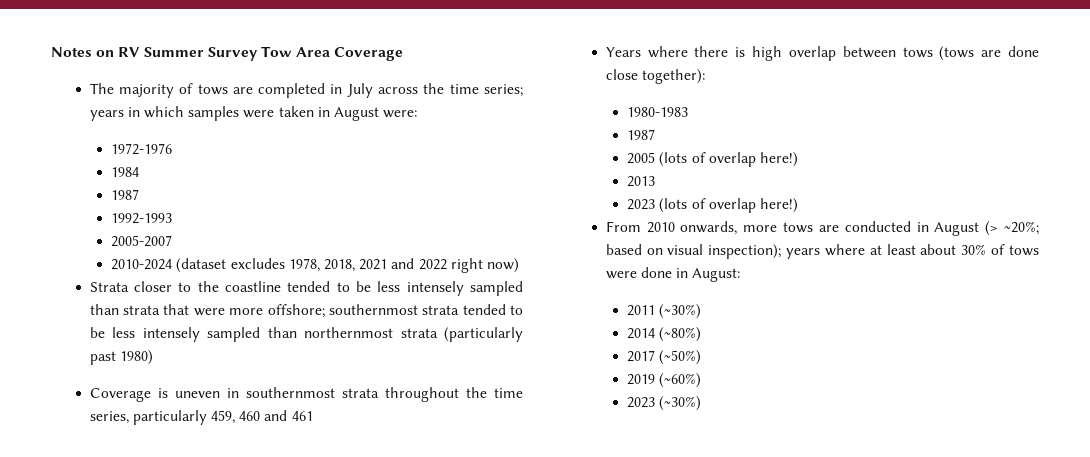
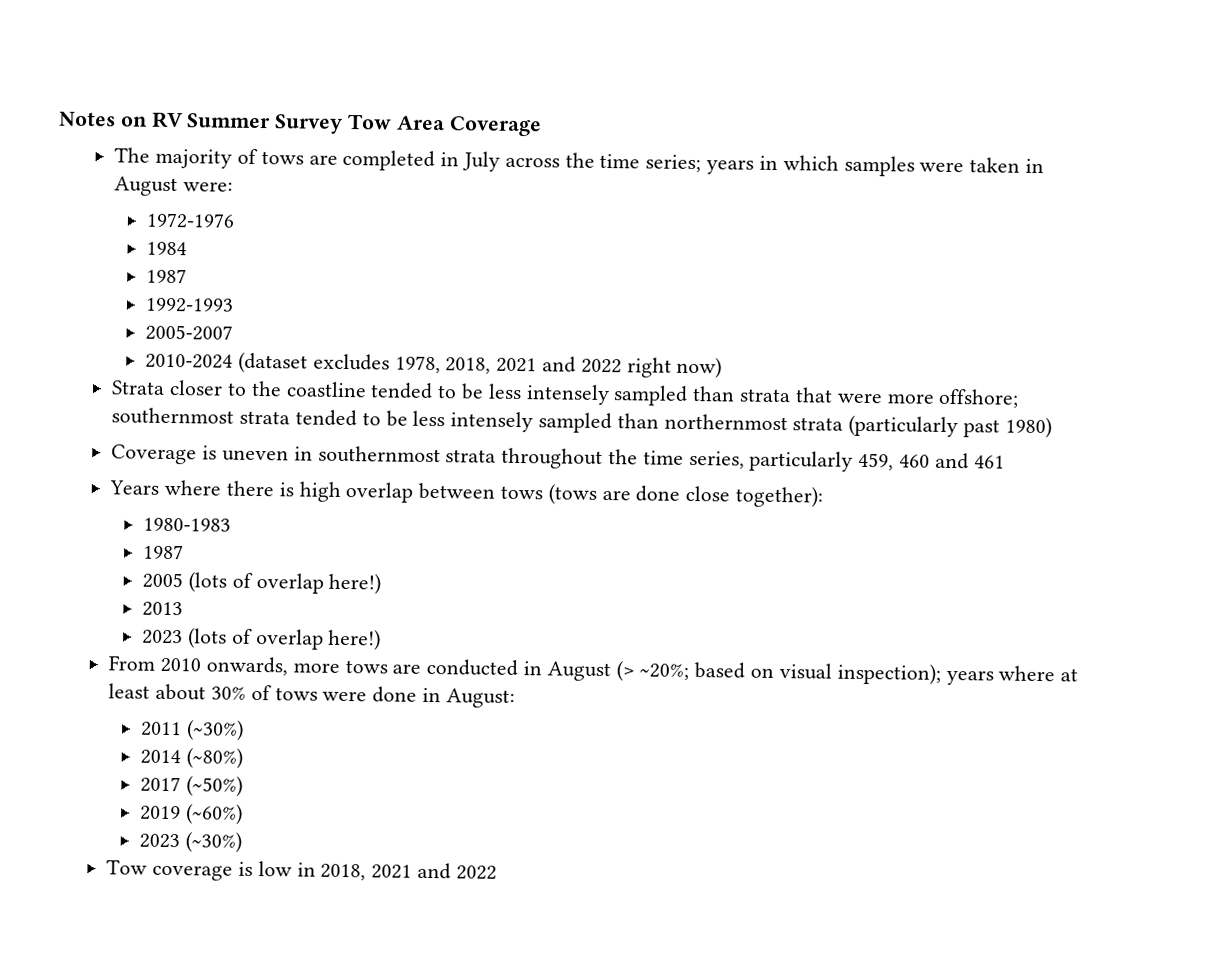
+ Tow coverage is low in 2018, 2021 and 2022

